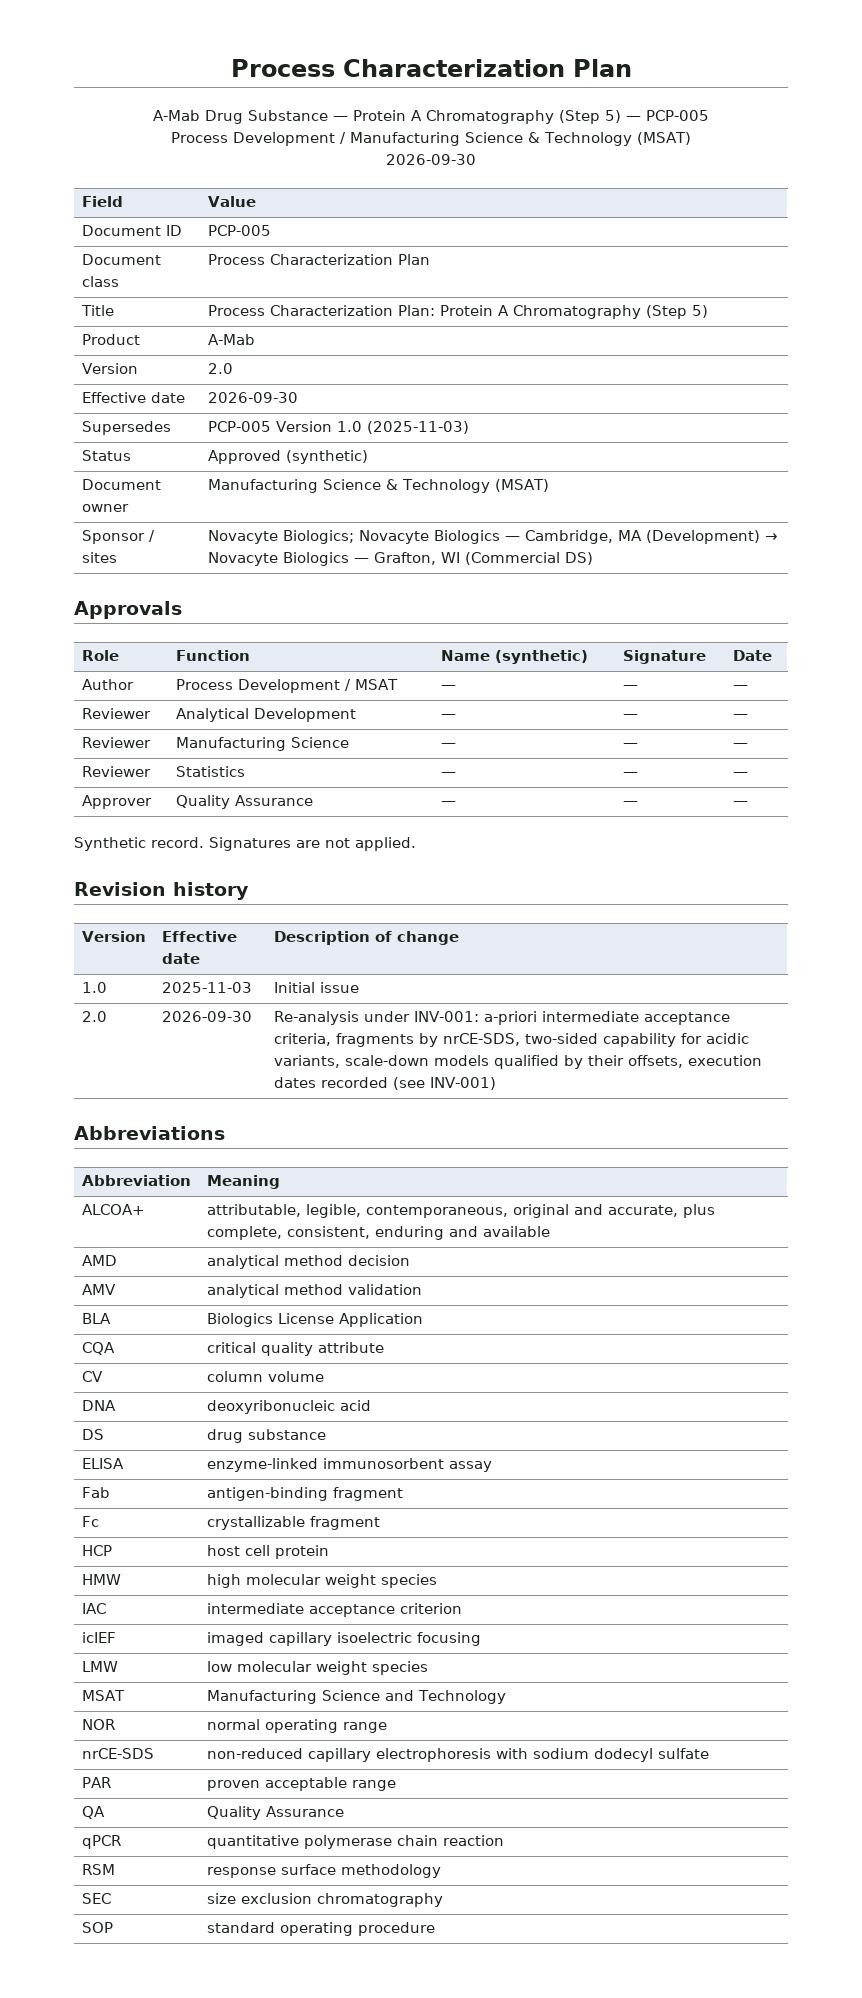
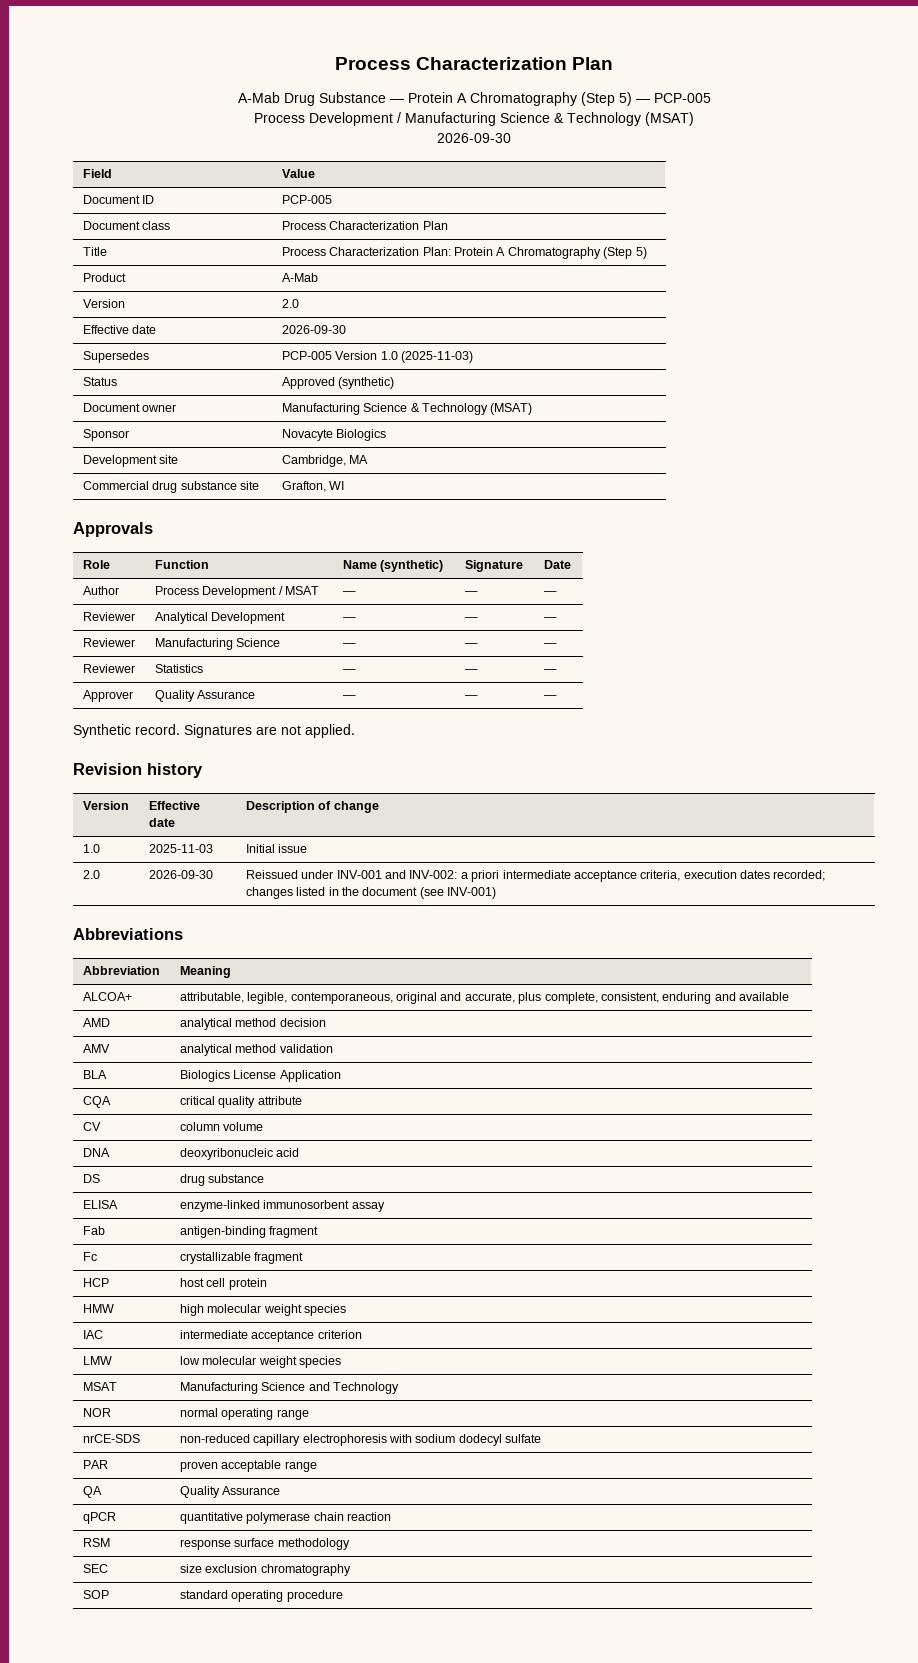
- Sponsor / sites | Novacyte Biologics; Novacyte Biologics — Cambridge, MA (Development) → Novacyte Biologics — Grafton, WI (Commercial DS)
+ Sponsor | Novacyte Biologics
+ Development site | Cambridge, MA
+ Commercial drug substance site | Grafton, WI
- 2.0 | 2026-09-30 | Re-analysis under INV-001: a-priori intermediate acceptance criteria, fragments by nrCE-SDS, two-sided capability for acidic variants, scale-down models qualified by their offsets, execution dates recorded (see INV-001)
+ 2.0 | 2026-09-30 | Reissued under INV-001 and INV-002: a priori intermediate acceptance criteria, execution dates recorded; changes listed in the document (see INV-001)
- icIEF | imaged capillary isoelectric focusing

